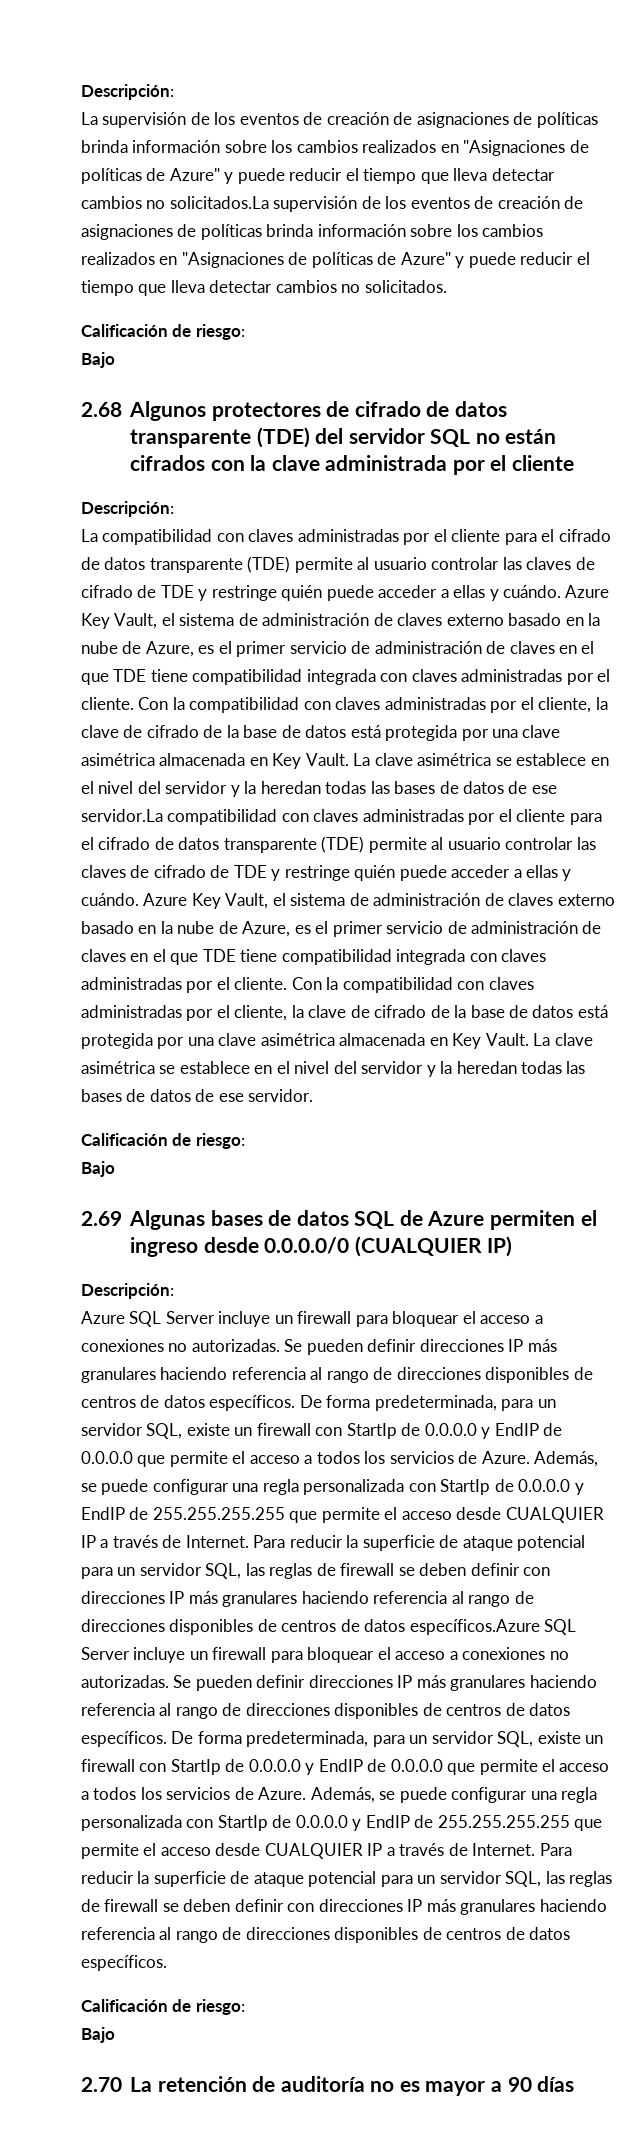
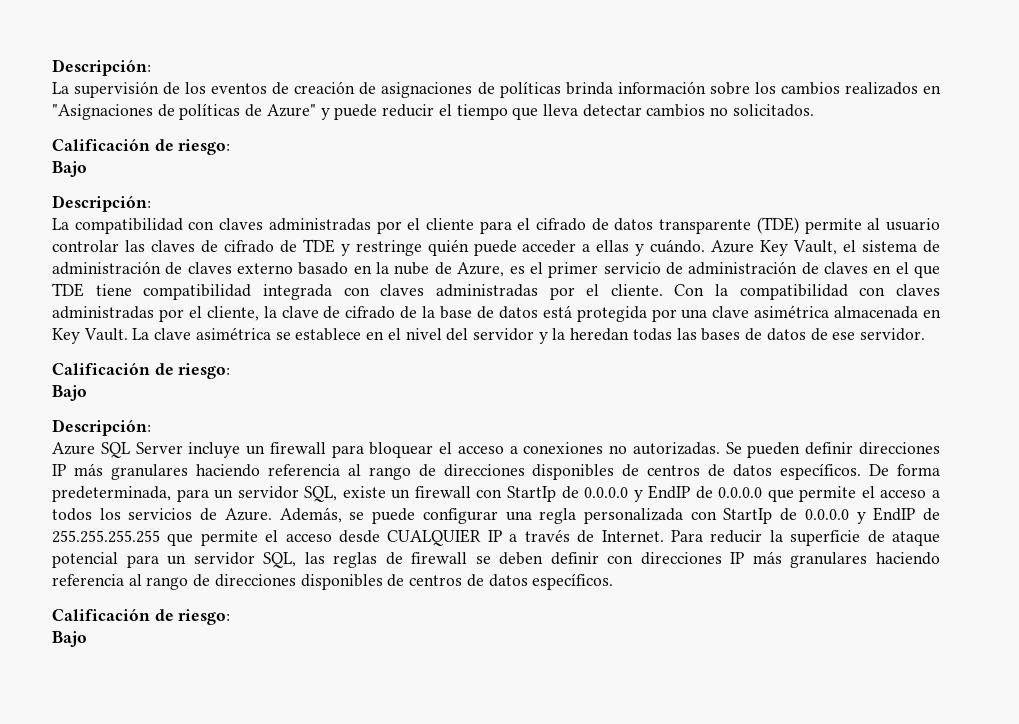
- La supervisión de los eventos de creación de asignaciones de políticas brinda información sobre los cambios realizados en "Asignaciones de políticas de Azure" y puede reducir el tiempo que lleva detectar cambios no solicitados.La supervisión de los eventos de creación de asignaciones de políticas brinda información sobre los cambios realizados en "Asignaciones de políticas de Azure" y puede reducir el tiempo que lleva detectar cambios no solicitados.
+ La supervisión de los eventos de creación de asignaciones de políticas brinda información sobre los cambios realizados en "Asignaciones de políticas de Azure" y puede reducir el tiempo que lleva detectar cambios no solicitados.
- 2.68 Algunos protectores de cifrado de datos transparente (TDE) del servidor SQL no están cifrados con la clave administrada por el cliente
- La clave asimétrica se establece en el nivel del servidor y la heredan todas las bases de datos de ese servidor.La compatibilidad con claves administradas por el cliente para el cifrado de datos transparente (TDE) permite al usuario controlar las claves de cifrado de TDE y restringe quién puede acceder a ellas y cuándo. Azure Key Vault, el sistema de administración de claves externo basado en la nube de Azure, es el primer servicio de administración de claves en el que TDE tiene compatibilidad integrada con claves administradas por el cliente. Con la compatibilidad con claves administradas por el cliente, la clave de cifrado de la base de datos está protegida por una clave asimétrica almacenada en Key Vault. La clave asimétrica se establece en el nivel del servidor y la heredan todas las bases de datos de ese servidor.
+ La clave asimétrica se establece en el nivel del servidor y la heredan todas las bases de datos de ese servidor.
- 2.69 Algunas bases de datos SQL de Azure permiten el ingreso desde 0.0.0.0/0 (CUALQUIER IP)
- Para reducir la superficie de ataque potencial para un servidor SQL, las reglas de firewall se deben definir con direcciones IP más granulares haciendo referencia al rango de direcciones disponibles de centros de datos específicos.Azure SQL Server incluye un firewall para bloquear el acceso a conexiones no autorizadas. Se pueden definir direcciones IP más granulares haciendo referencia al rango de direcciones disponibles de centros de datos específicos. De forma predeterminada, para un servidor SQL, existe un firewall con StartIp de 0.0.0.0 y EndIP de 0.0.0.0 que permite el acceso a todos los servicios de Azure. Además, se puede configurar una regla personalizada con StartIp de 0.0.0.0 y EndIP de 255.255.255.255 que permite el acceso desde CUALQUIER IP a través de Internet. Para reducir la superficie de ataque potencial para un servidor SQL, las reglas de firewall se deben definir con direcciones IP más granulares haciendo referencia al rango de direcciones disponibles de centros de datos específicos.
+ Para reducir la superficie de ataque potencial para un servidor SQL, las reglas de firewall se deben definir con direcciones IP más granulares haciendo referencia al rango de direcciones disponibles de centros de datos específicos.
- 2.70 La retención de auditoría no es mayor a 90 días

